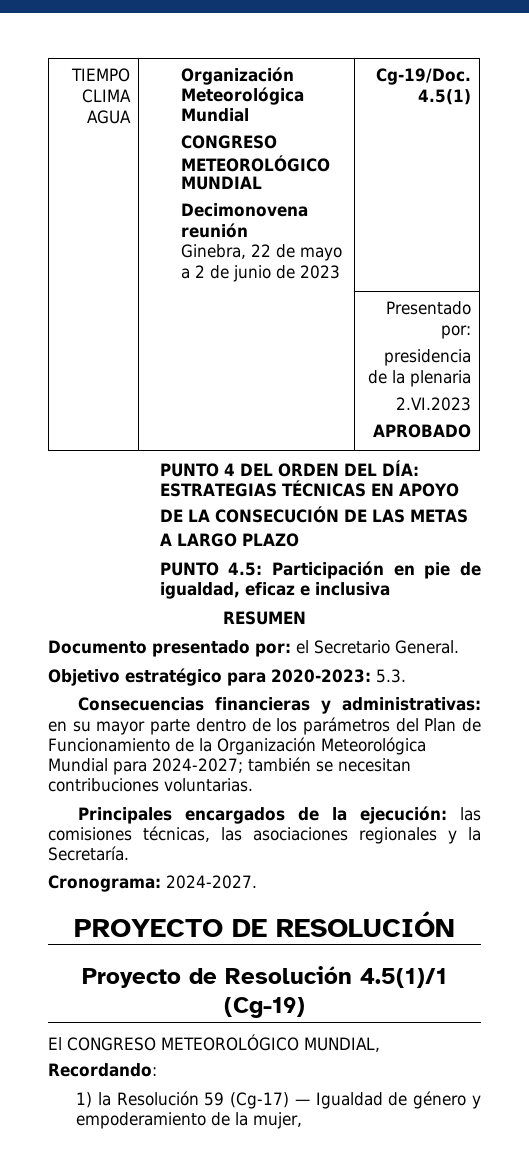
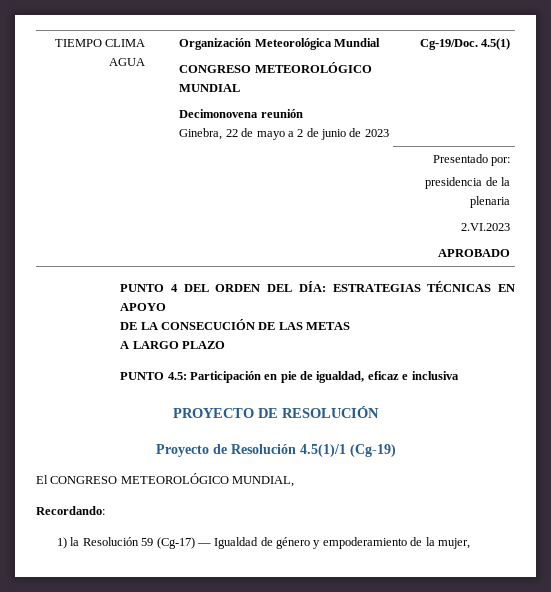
- RESUMEN
- Documento presentado por: el Secretario General.
- Objetivo estratégico para 2020-2023: 5.3.
- Consecuencias financieras y administrativas: en su mayor parte dentro de los parámetros del Plan de Funcionamiento de la Organización Meteorológica Mundial para 2024-2027; también se necesitan contribuciones voluntarias.
- Principales encargados de la ejecución: las comisiones técnicas, las asociaciones regionales y la Secretaría.
- Cronograma: 2024-2027.

